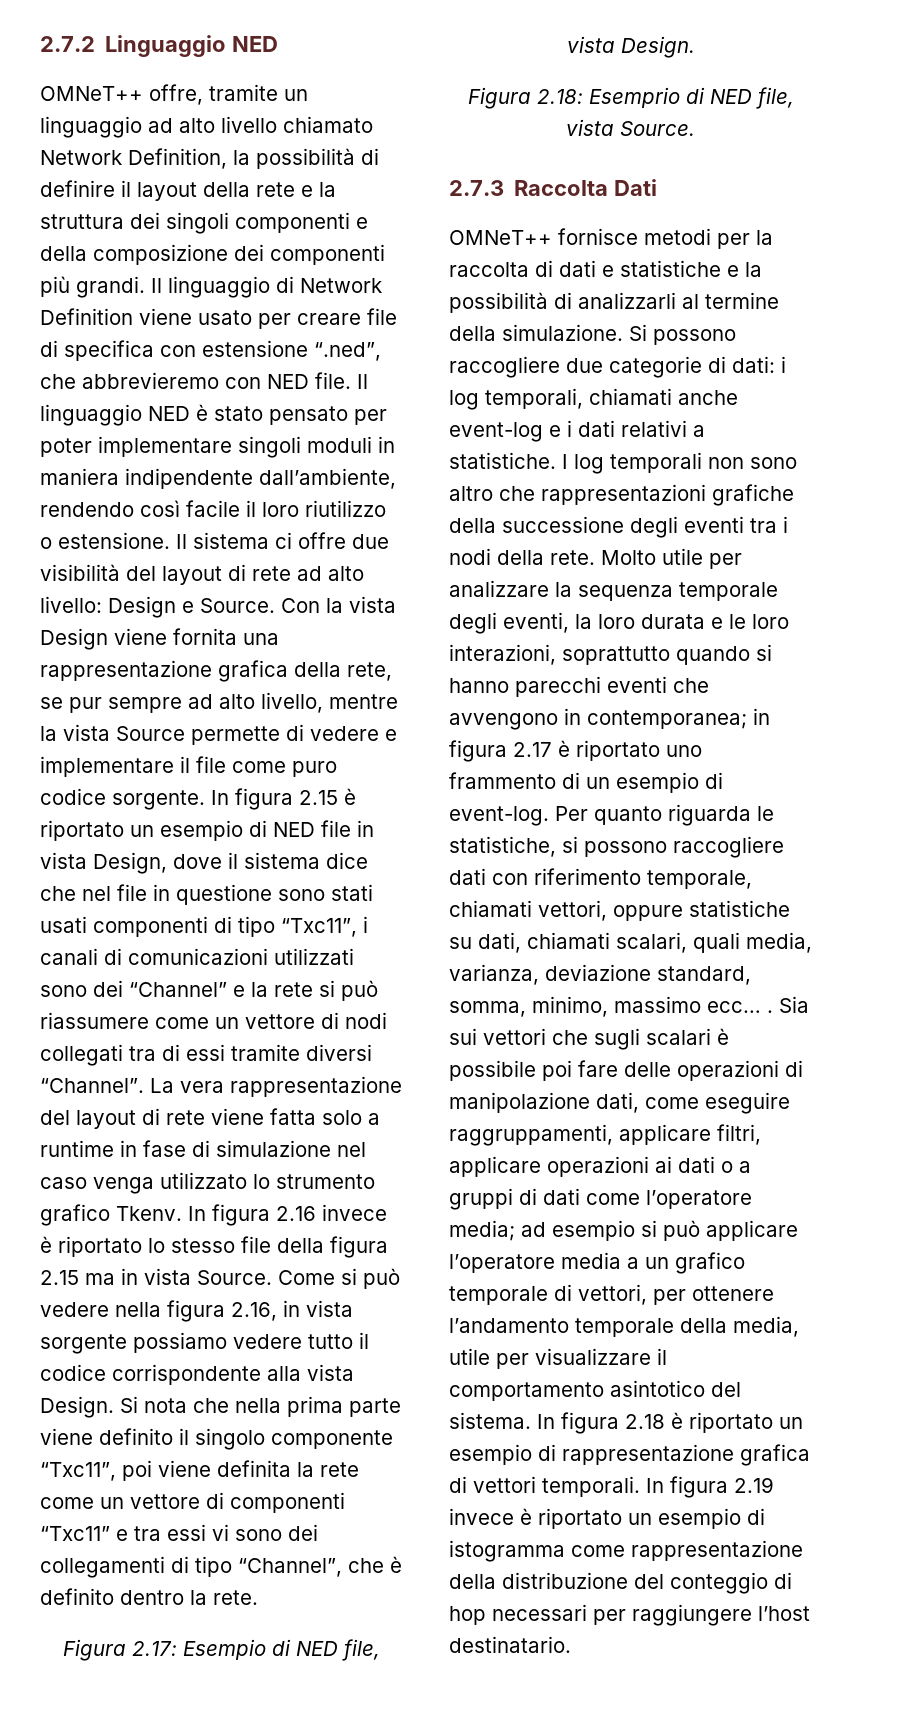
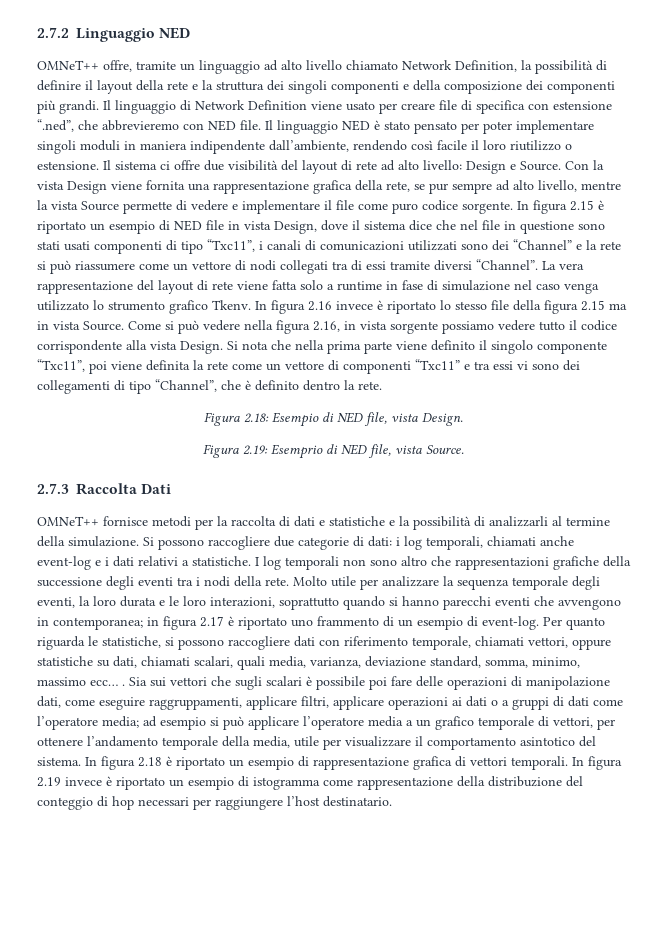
- Figura 2.17: Esempio di NED file, vista Design.
+ Figura 2.18: Esempio di NED file, vista Design.
- Figura 2.18: Esemprio di NED file, vista Source.
+ Figura 2.19: Esemprio di NED file, vista Source.

